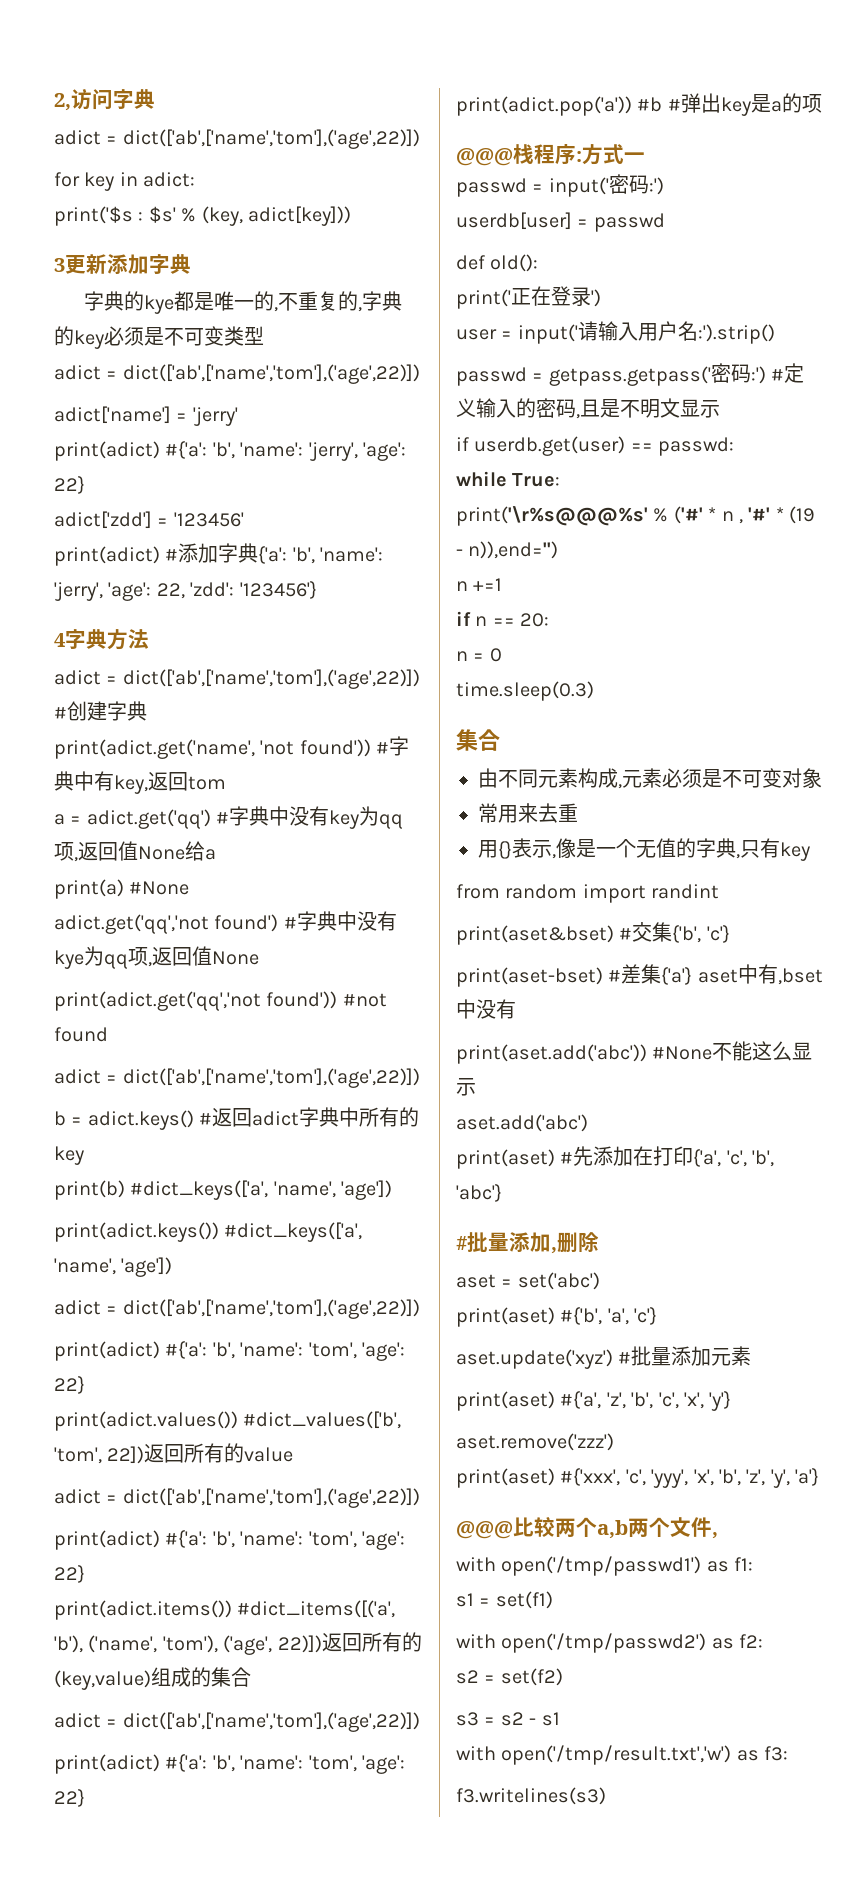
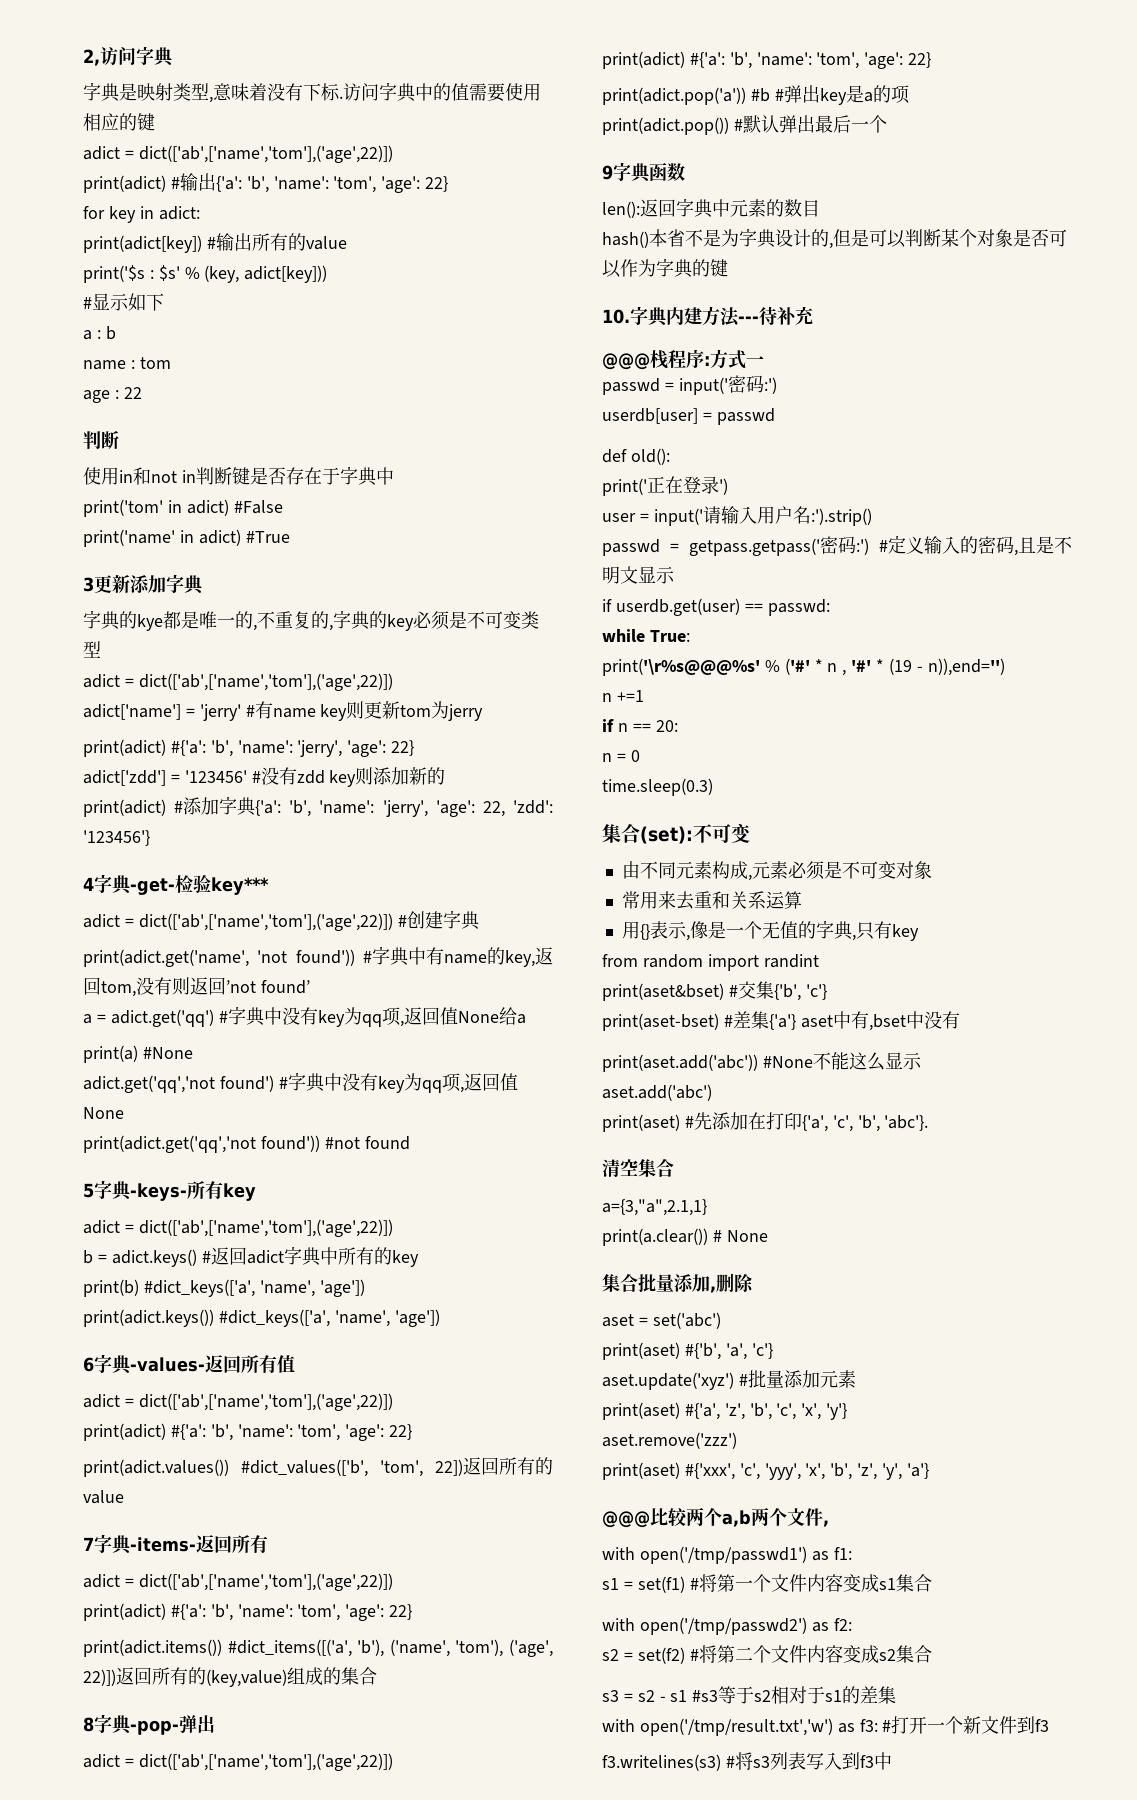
  2,访问字典
+ 字典是映射类型,意味着没有下标.访问字典中的值需要使用相应的键
  adict = dict(['ab',['name','tom'],('age',22)])
+ print(adict) #输出{'a': 'b', 'name': 'tom', 'age': 22}
+ print(adict[key]) #输出所有的value
+ #显示如下
+ a : b
+ name : tom
+ age : 22
+ 判断
+ 使用in和not in判断键是否存在于字典中
+ print('tom' in adict) #False
+ print('name' in adict) #True
- adict['name'] = 'jerry'
+ adict['name'] = 'jerry' #有name key则更新tom为jerry
- adict['zdd'] = '123456'
+ adict['zdd'] = '123456' #没有zdd key则添加新的
- 4字典方法
+ 4字典-get-检验key***
- print(adict.get('name', 'not found')) #字典中有key,返回tom
+ print(adict.get('name', 'not found')) #字典中有name的key,返回tom,没有则返回’not found’
- adict.get('qq','not found') #字典中没有kye为qq项,返回值None
+ adict.get('qq','not found') #字典中没有key为qq项,返回值None
+ 5字典-keys-所有key
+ 6字典-values-返回所有值
+ 7字典-items-返回所有
+ 8字典-pop-弹出
+ print(adict.pop()) #默认弹出最后一个
+ 9字典函数
+ len():返回字典中元素的数目
+ hash()本省不是为字典设计的,但是可以判断某个对象是否可以作为字典的键
+ 10.字典内建方法---待补充
  time.sleep(0.3)
- 集合
+ 集合(set):不可变
- 常用来去重
+ 常用来去重和关系运算
- print(aset) #先添加在打印{'a', 'c', 'b', 'abc'}
- #批量添加,删除
+ print(aset) #先添加在打印{'a', 'c', 'b', 'abc'}.
+ 清空集合
+ a={3,"a",2.1,1}
+ print(a.clear()) # None
+ 集合批量添加,删除
- s1 = set(f1)
+ s1 = set(f1) #将第一个文件内容变成s1集合
- s2 = set(f2)
+ s2 = set(f2) #将第二个文件内容变成s2集合
- s3 = s2 - s1
- with open('/tmp/result.txt','w') as f3:
- f3.writelines(s3)
+ s3 = s2 - s1 #s3等于s2相对于s1的差集
+ with open('/tmp/result.txt','w') as f3: #打开一个新文件到f3
+ f3.writelines(s3) #将s3列表写入到f3中

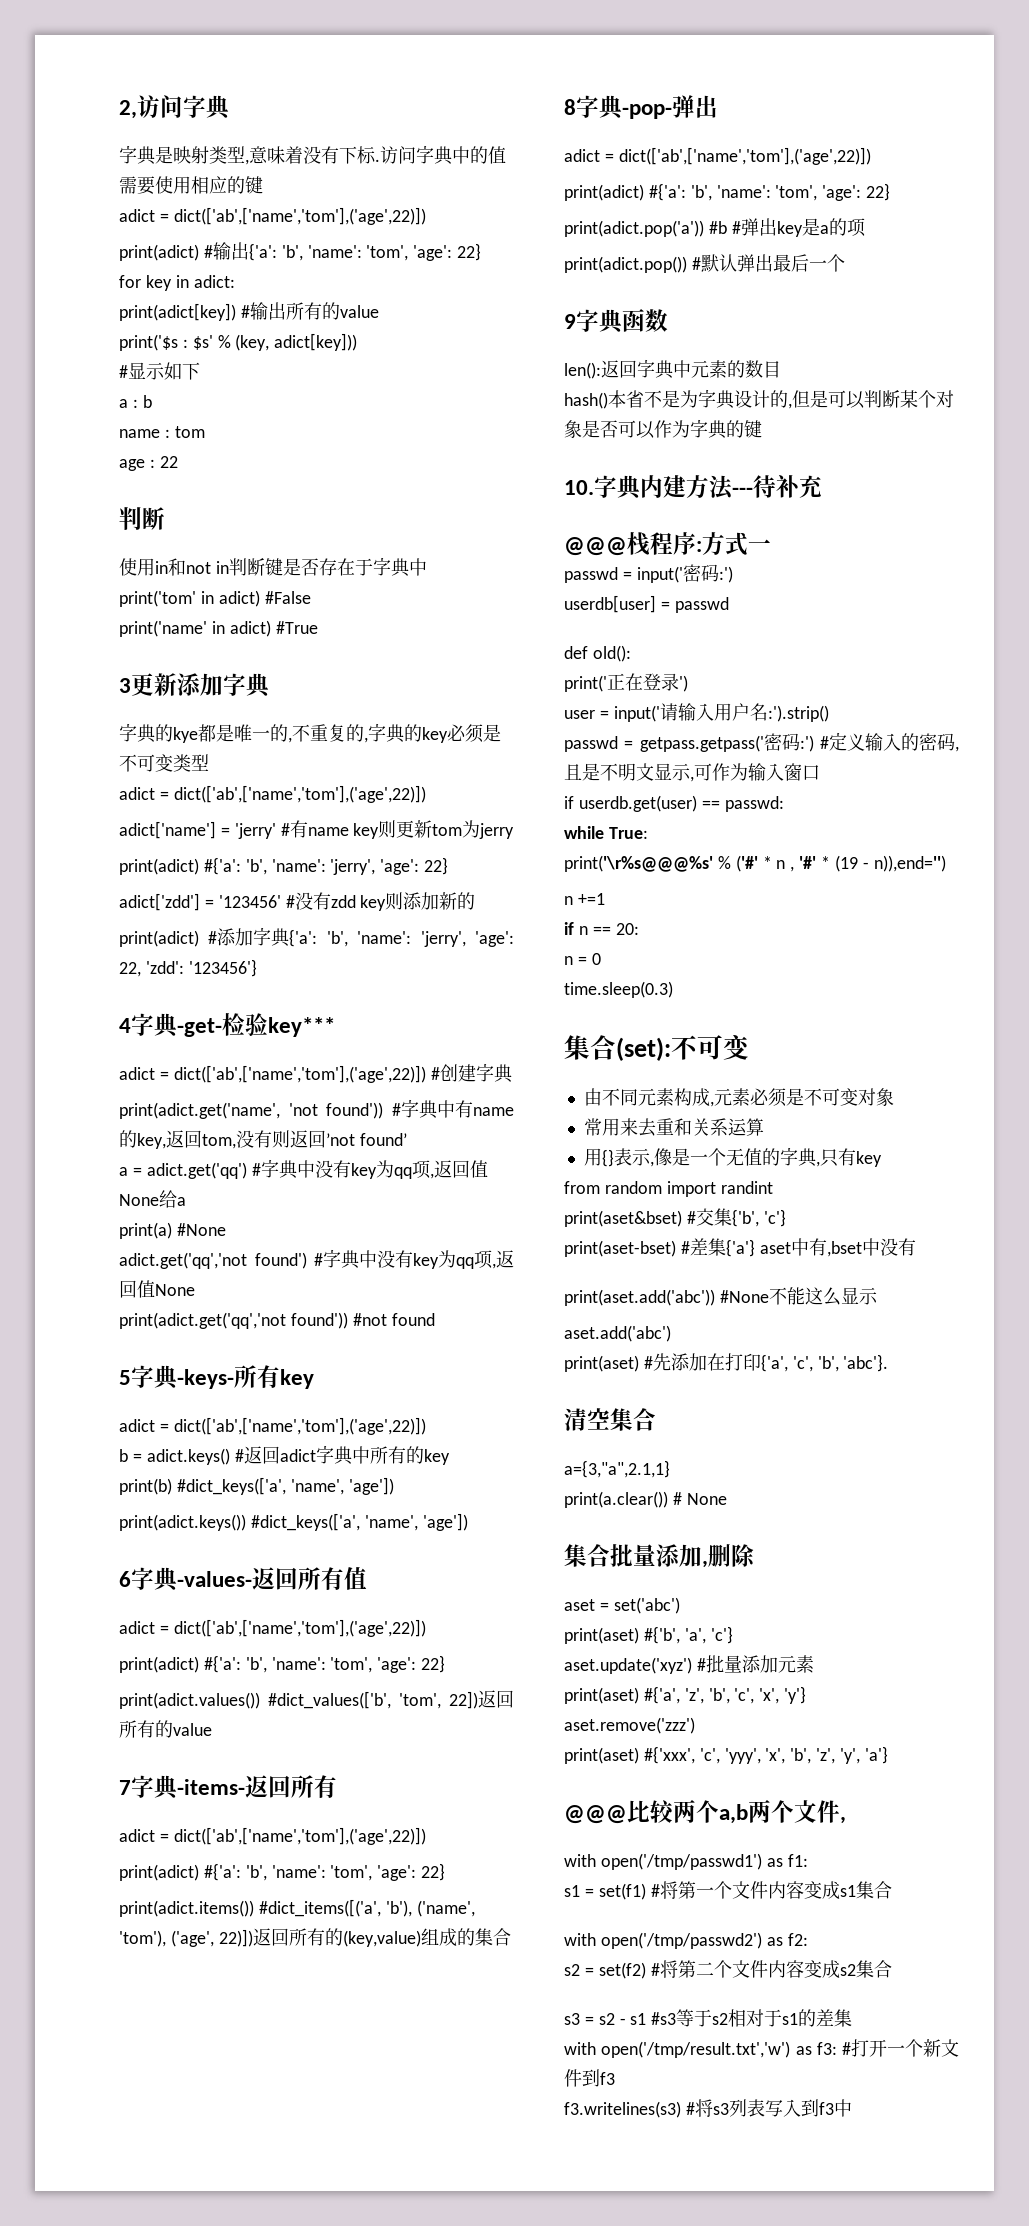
- passwd = getpass.getpass('密码:') #定义输入的密码,且是不明文显示
+ passwd = getpass.getpass('密码:') #定义输入的密码,且是不明文显示,可作为输入窗口

